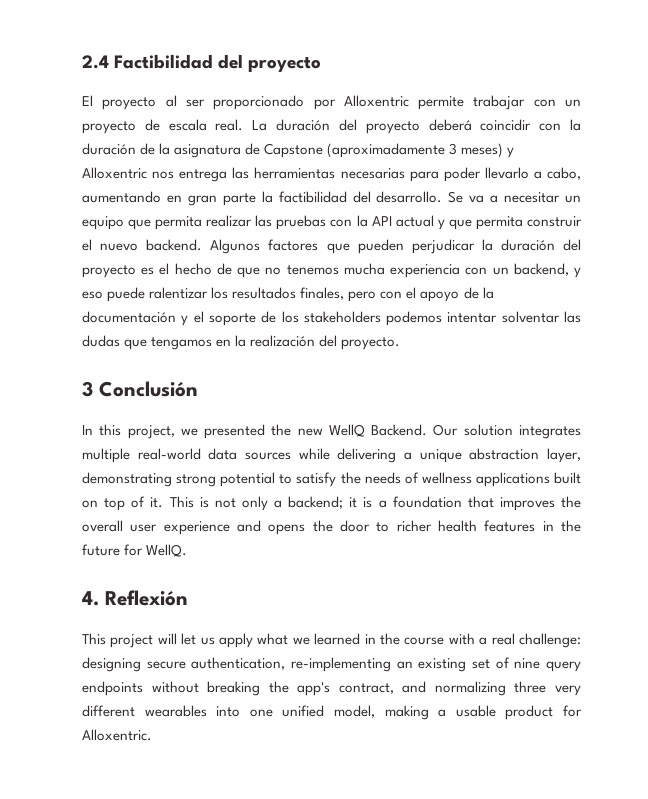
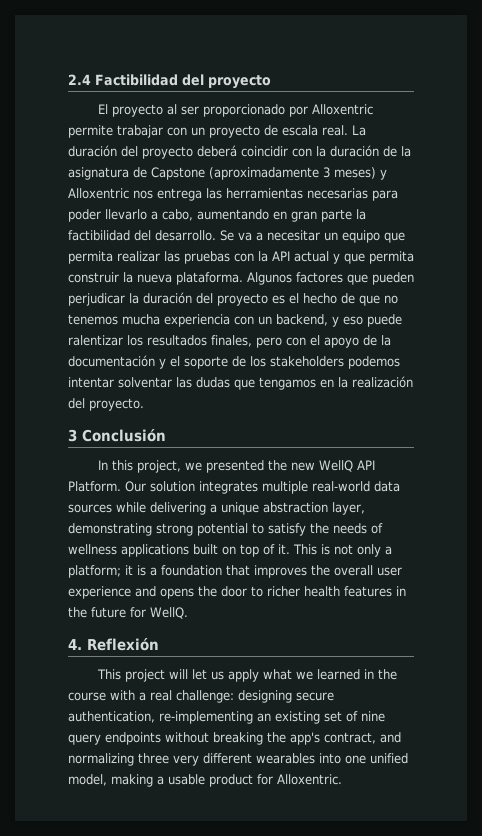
- Se va a necesitar un equipo que permita realizar las pruebas con la API actual y que permita construir el nuevo backend.
+ Se va a necesitar un equipo que permita realizar las pruebas con la API actual y que permita construir la nueva plataforma.
- In this project, we presented the new WellQ Backend.
+ In this project, we presented the new WellQ API Platform.
- This is not only a backend; it is a foundation that improves the overall user experience and opens the door to richer health features in the future for WellQ.
+ This is not only a platform; it is a foundation that improves the overall user experience and opens the door to richer health features in the future for WellQ.

